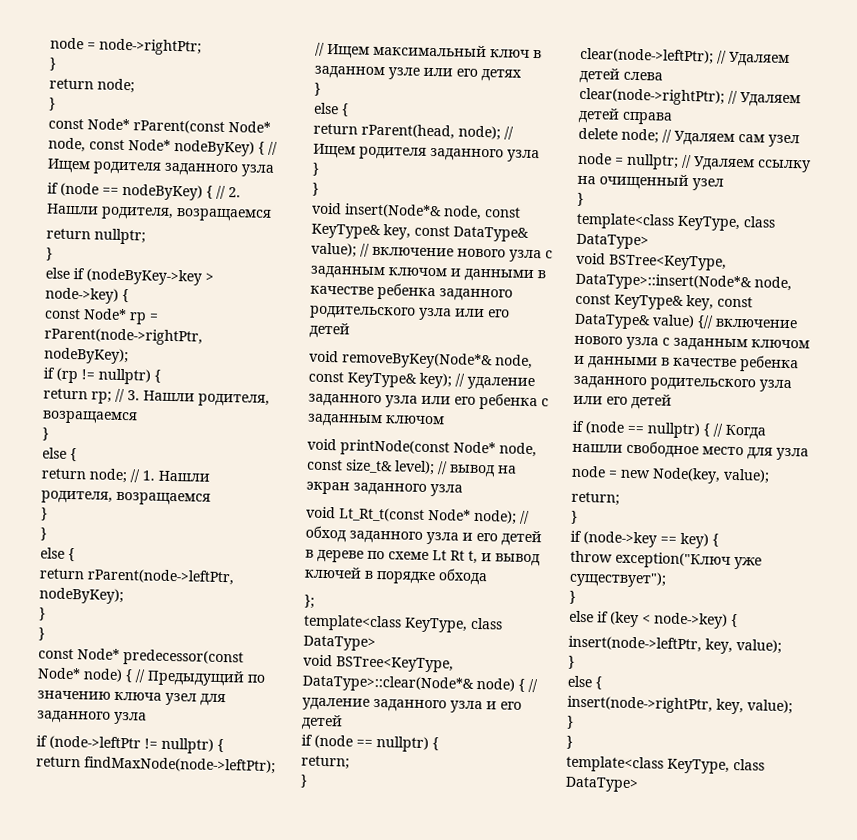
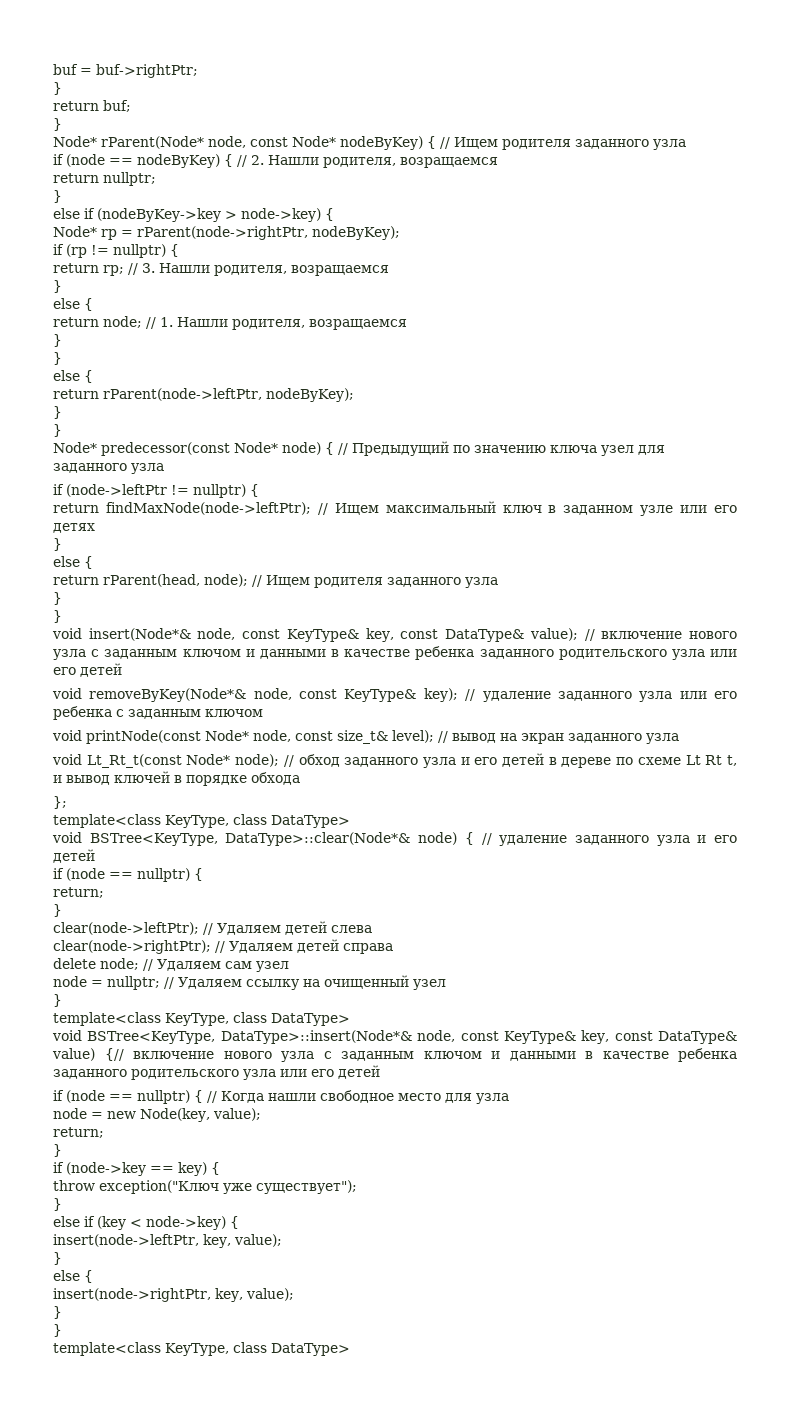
- node = node->rightPtr;
+ buf = buf->rightPtr;
  }
- return node;
+ return buf;
  }
- const Node* rParent(const Node* node, const Node* nodeByKey) { // Ищем родителя заданного узла
+ Node* rParent(Node* node, const Node* nodeByKey) { // Ищем родителя заданного узла
- const Node* rp = rParent(node->rightPtr, nodeByKey);
+ Node* rp = rParent(node->rightPtr, nodeByKey);
- const Node* predecessor(const Node* node) { // Предыдущий по значению ключа узел для заданного узла
+ Node* predecessor(const Node* node) { // Предыдущий по значению ключа узел для заданного узла

